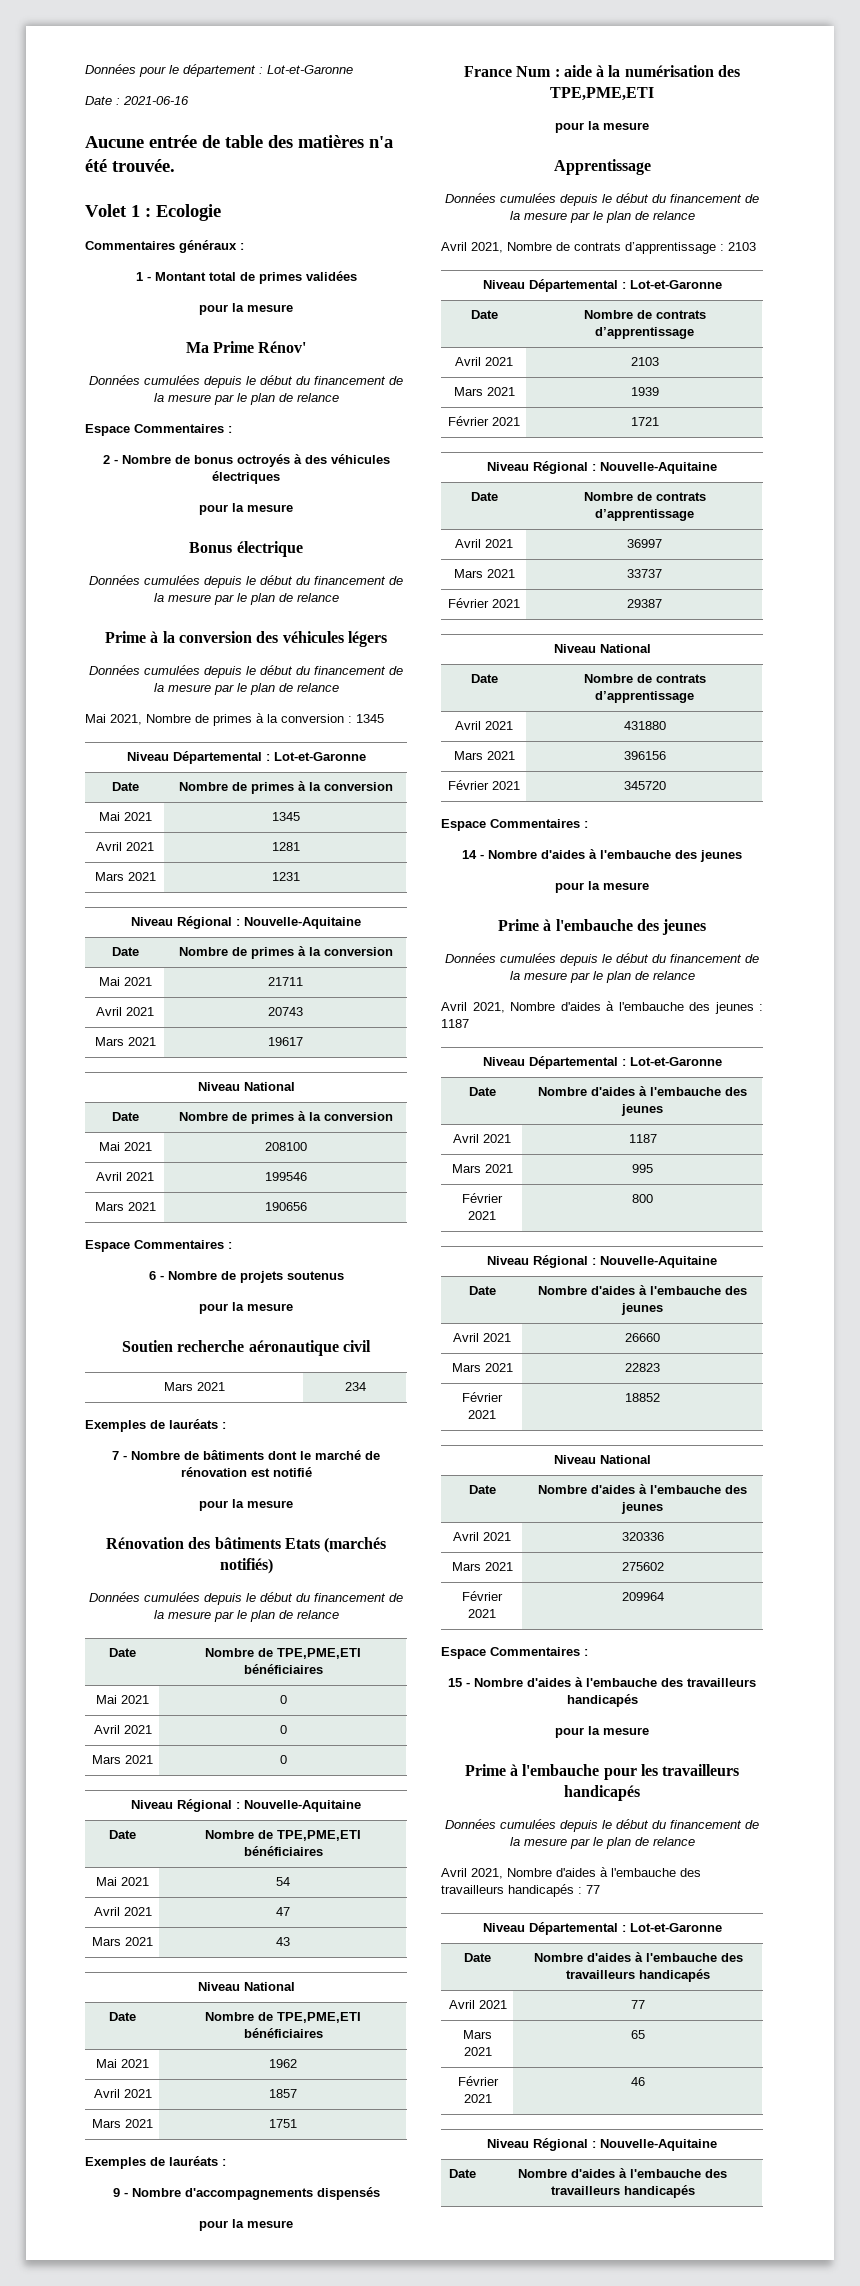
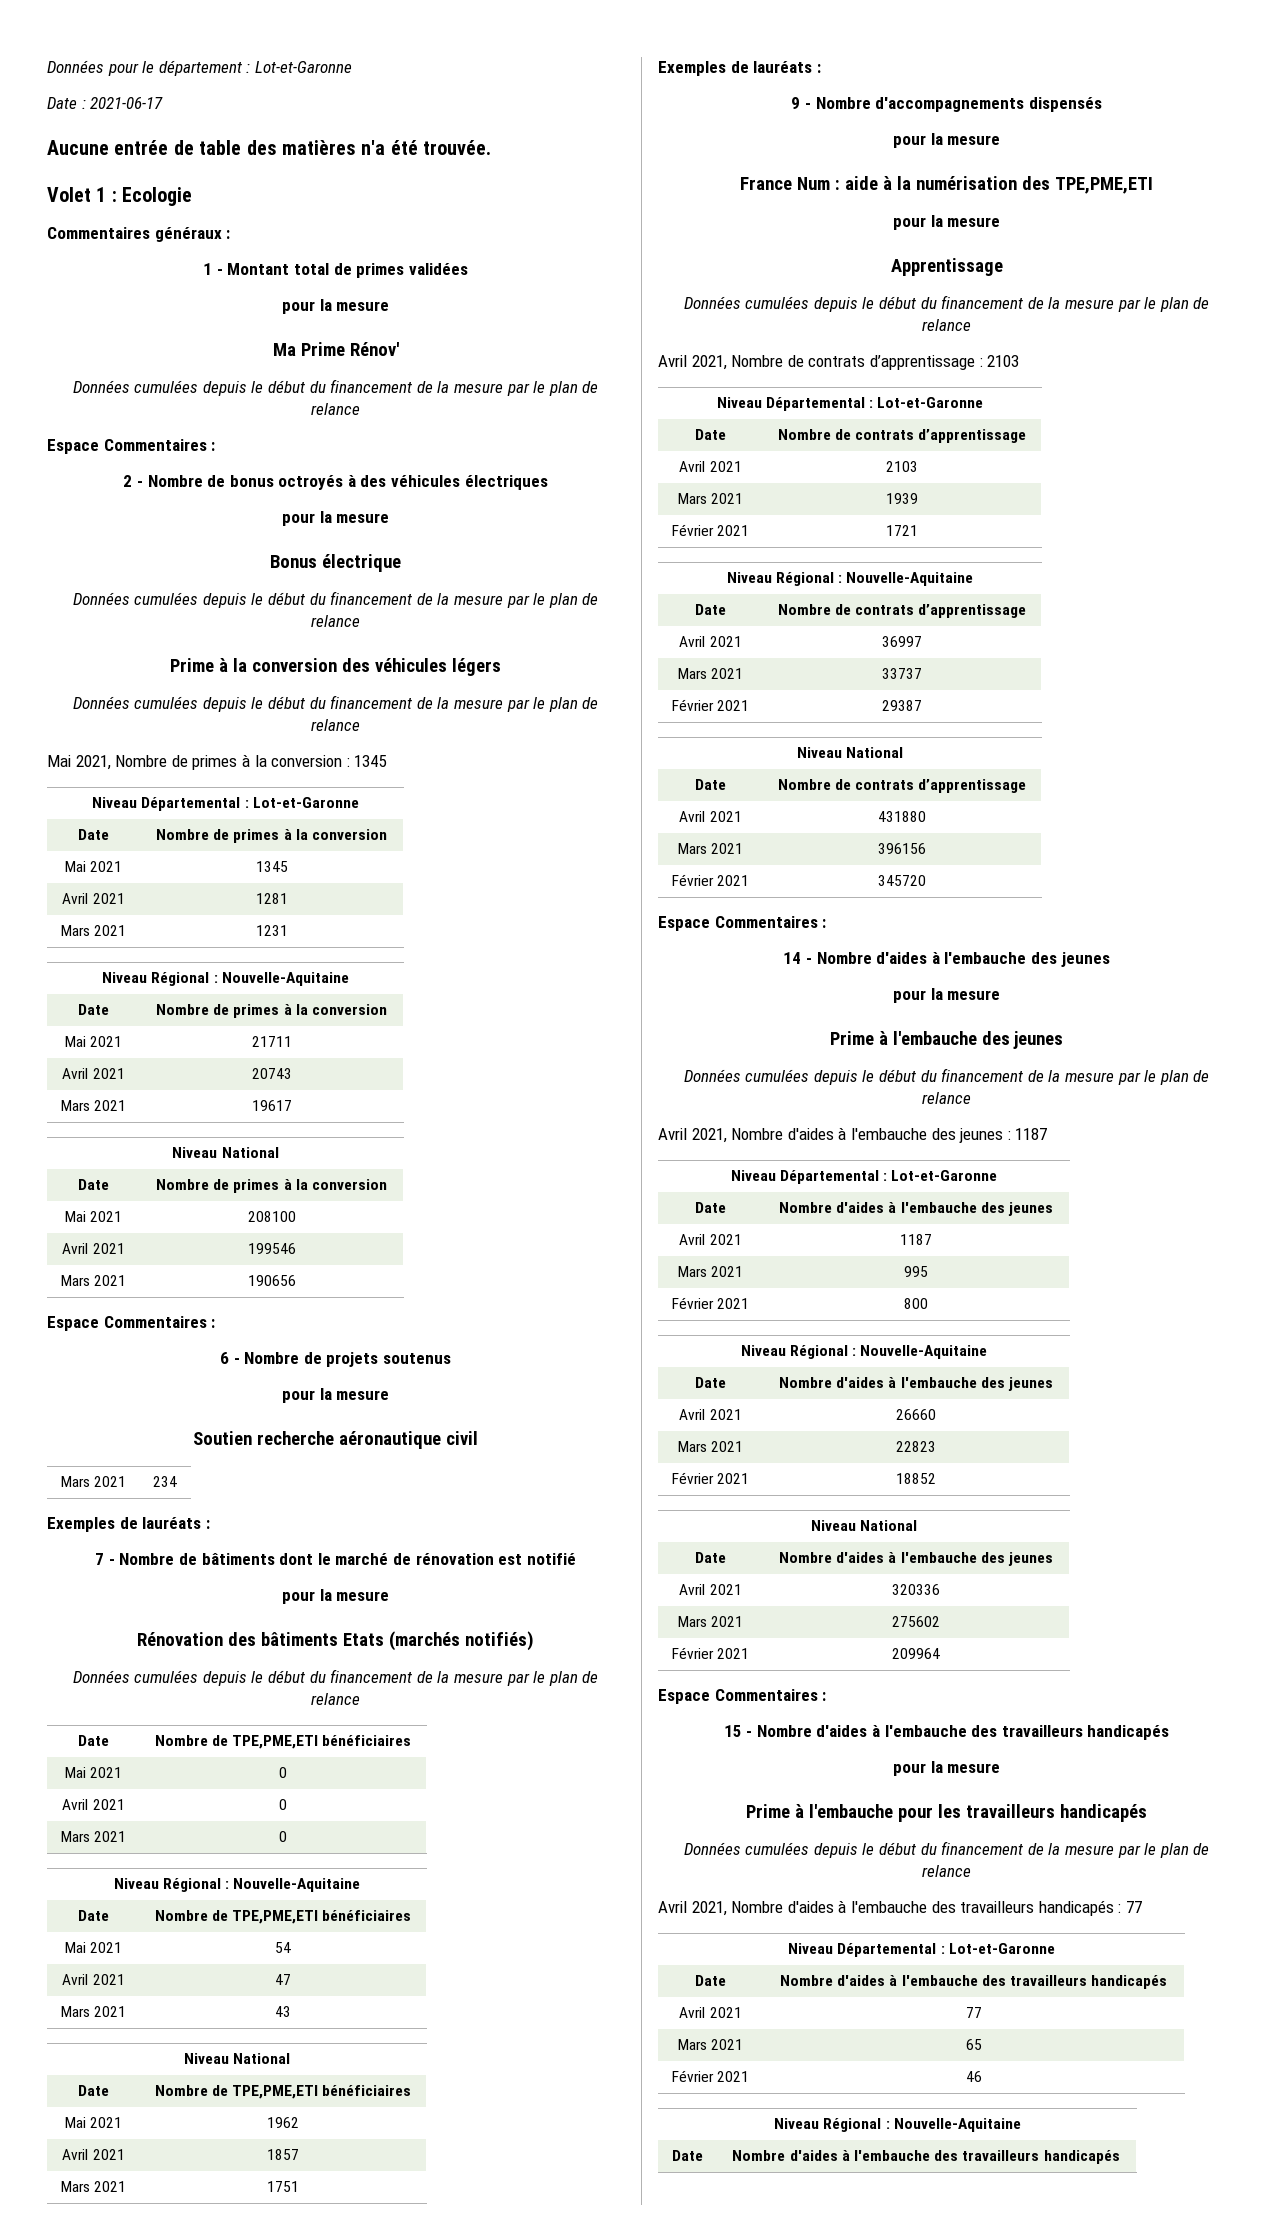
- Date : 2021-06-16
+ Date : 2021-06-17

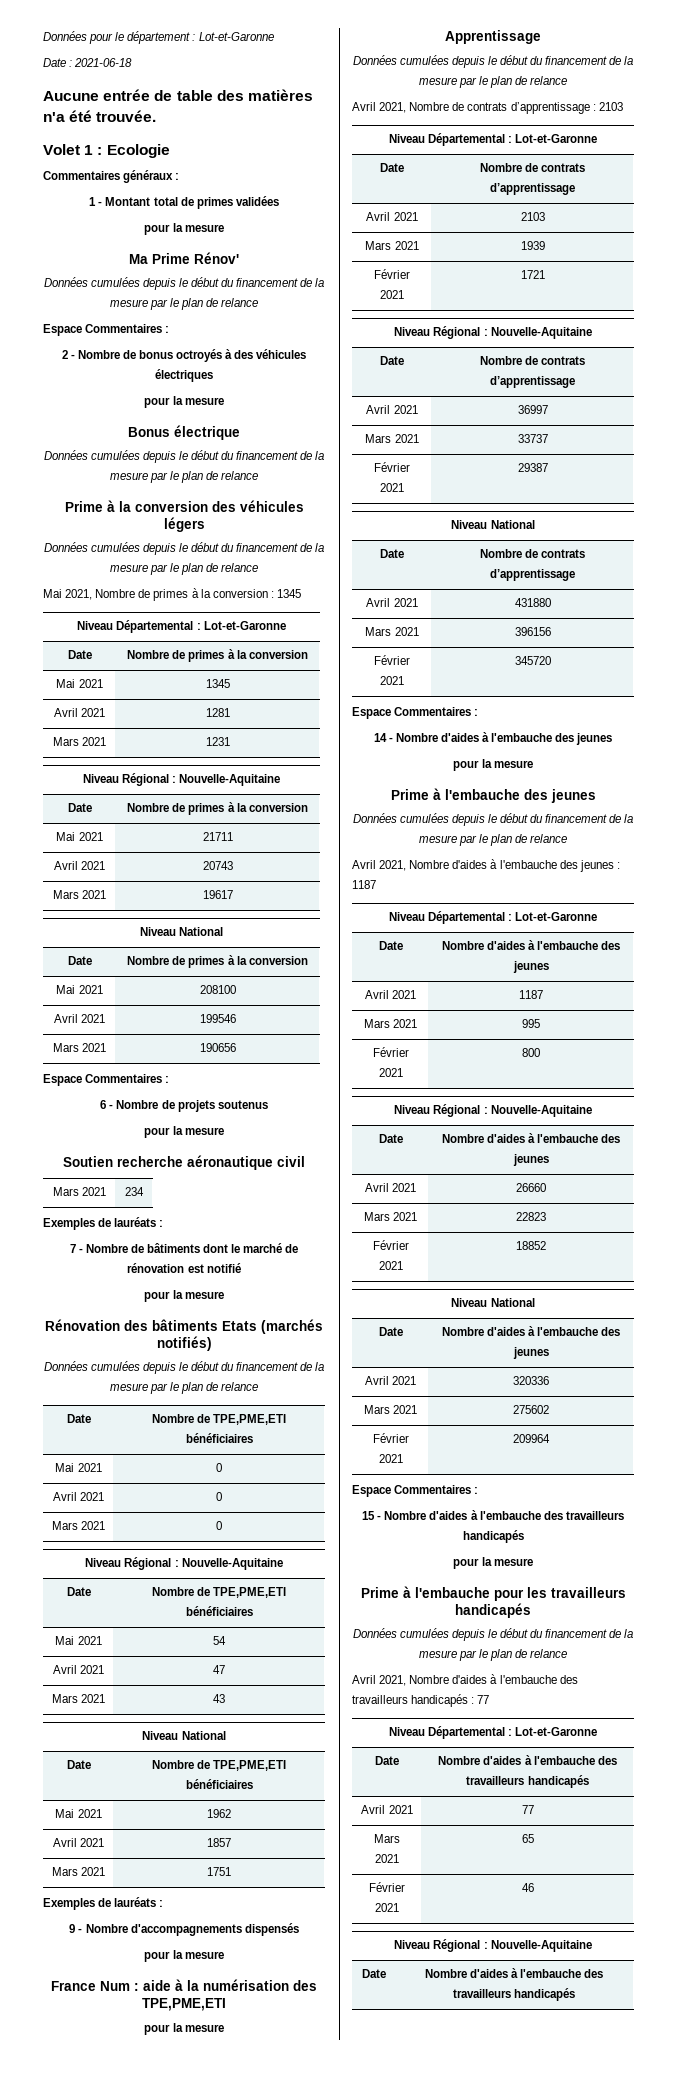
- Date : 2021-06-17
+ Date : 2021-06-18

